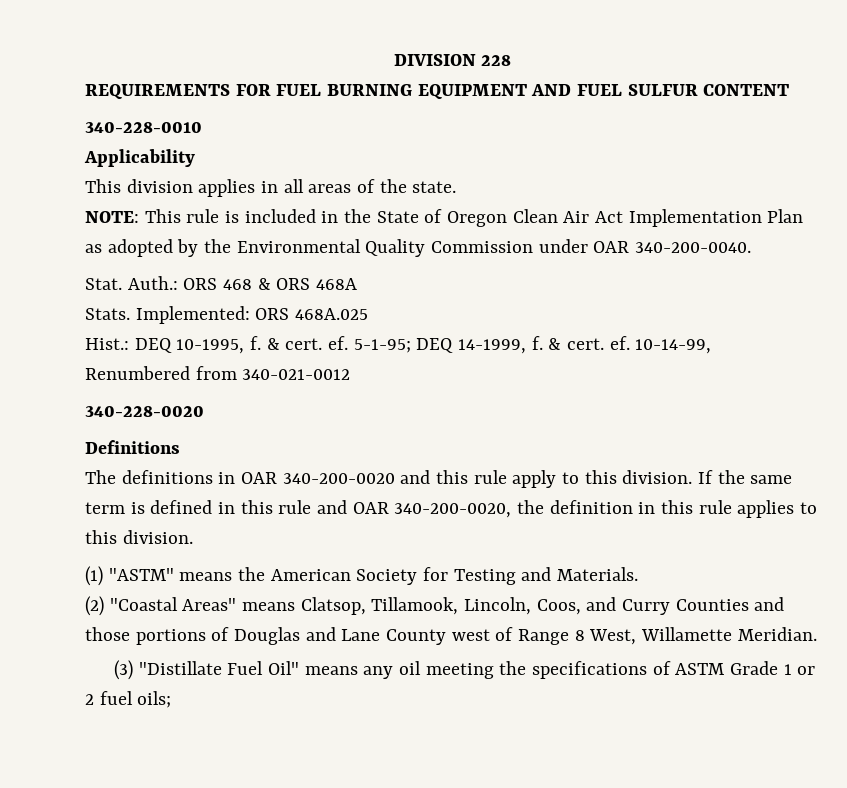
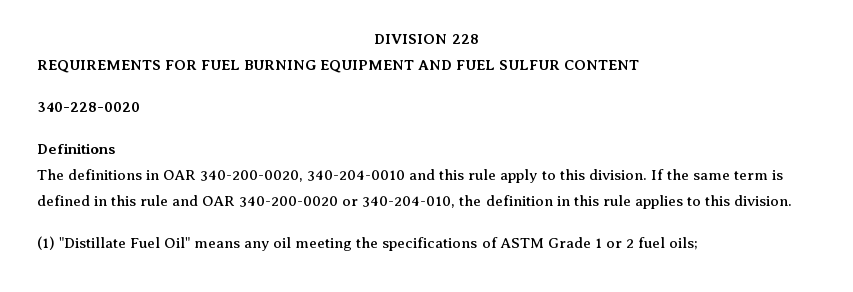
- 340-228-0010
- Applicability
- This division applies in all areas of the state.
- NOTE: This rule is included in the State of Oregon Clean Air Act Implementation Plan as adopted by the Environmental Quality Commission under OAR 340-200-0040.
- Stat. Auth.: ORS 468 & ORS 468A
- Stats. Implemented: ORS 468A.025
- Hist.: DEQ 10-1995, f. & cert. ef. 5-1-95; DEQ 14-1999, f. & cert. ef. 10-14-99, Renumbered from 340-021-0012
- The definitions in OAR 340-200-0020 and this rule apply to this division.
+ The definitions in OAR 340-200-0020, 340-204-0010 and this rule apply to this division.
- If the same term is defined in this rule and OAR 340-200-0020, the definition in this rule applies to this division.
+ If the same term is defined in this rule and OAR 340-200-0020 or 340-204-010, the definition in this rule applies to this division.
- (1) "ASTM" means the American Society for Testing and Materials.
- (2) "Coastal Areas" means Clatsop, Tillamook, Lincoln, Coos, and Curry Counties and those portions of Douglas and Lane County west of Range 8 West, Willamette Meridian.
- (3) "Distillate Fuel Oil" means any oil meeting the specifications of ASTM Grade 1 or 2 fuel oils;
+ (1) "Distillate Fuel Oil" means any oil meeting the specifications of ASTM Grade 1 or 2 fuel oils;

